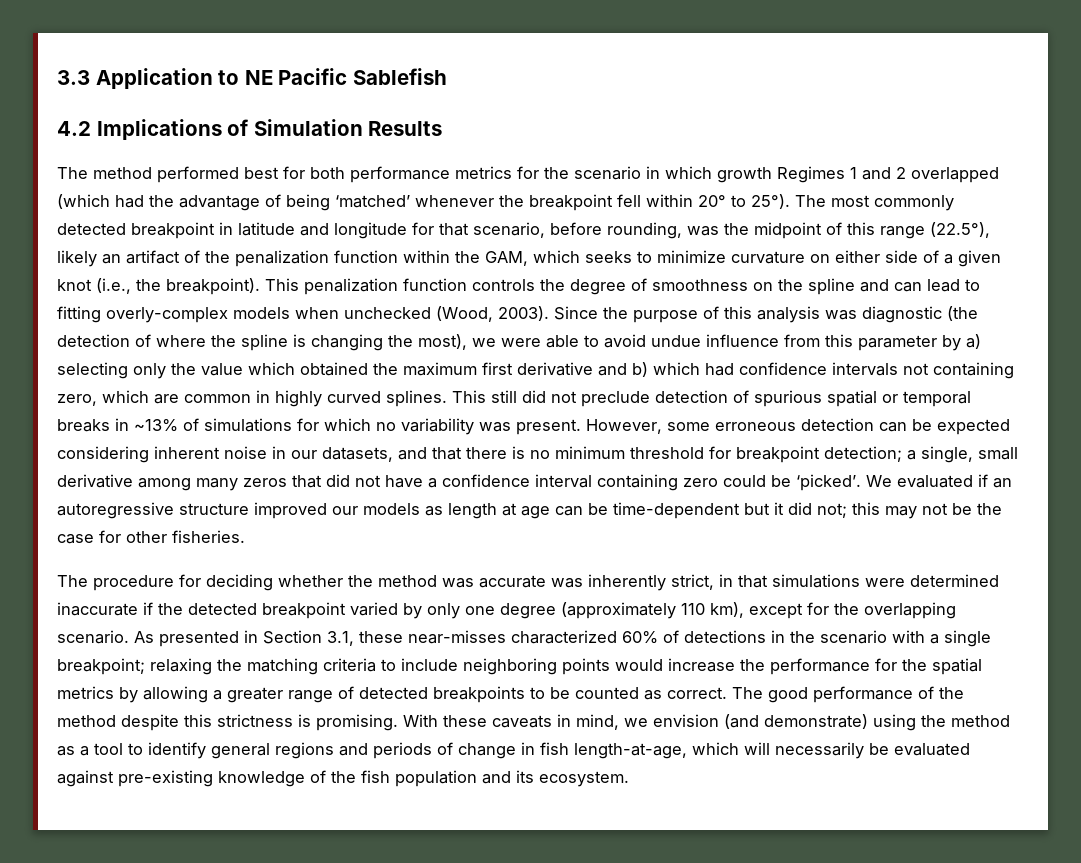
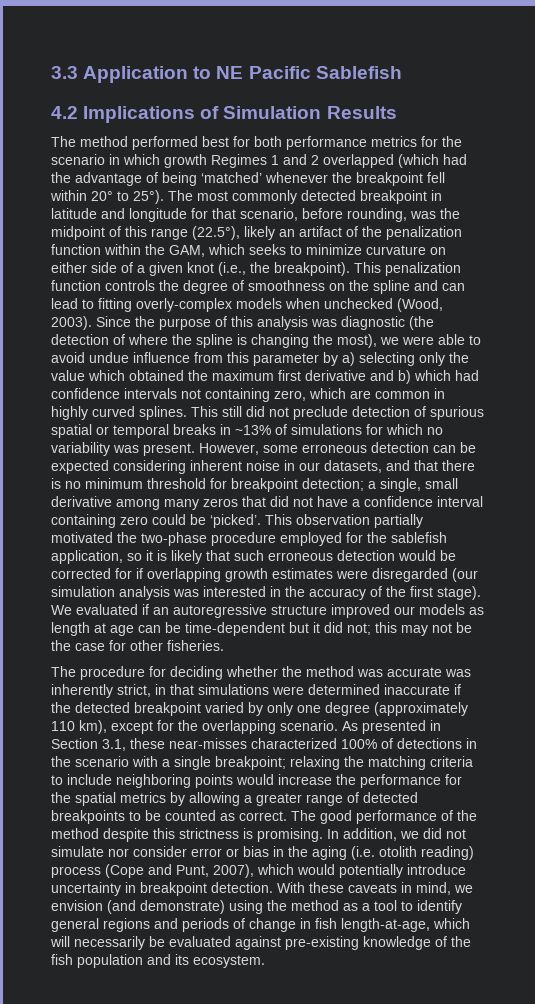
+ This observation partially motivated the two-phase procedure employed for the sablefish application, so it is likely that such erroneous detection would be corrected for if overlapping growth estimates were disregarded (our simulation analysis was interested in the accuracy of the first stage).
- As presented in Section 3.1, these near-misses characterized 60% of detections in the scenario with a single breakpoint; relaxing the matching criteria to include neighboring points would increase the performance for the spatial metrics by allowing a greater range of detected breakpoints to be counted as correct.
+ As presented in Section 3.1, these near-misses characterized 100% of detections in the scenario with a single breakpoint; relaxing the matching criteria to include neighboring points would increase the performance for the spatial metrics by allowing a greater range of detected breakpoints to be counted as correct.
+ In addition, we did not simulate nor consider error or bias in the aging (i.e. otolith reading) process (Cope and Punt, 2007), which would potentially introduce uncertainty in breakpoint detection.

